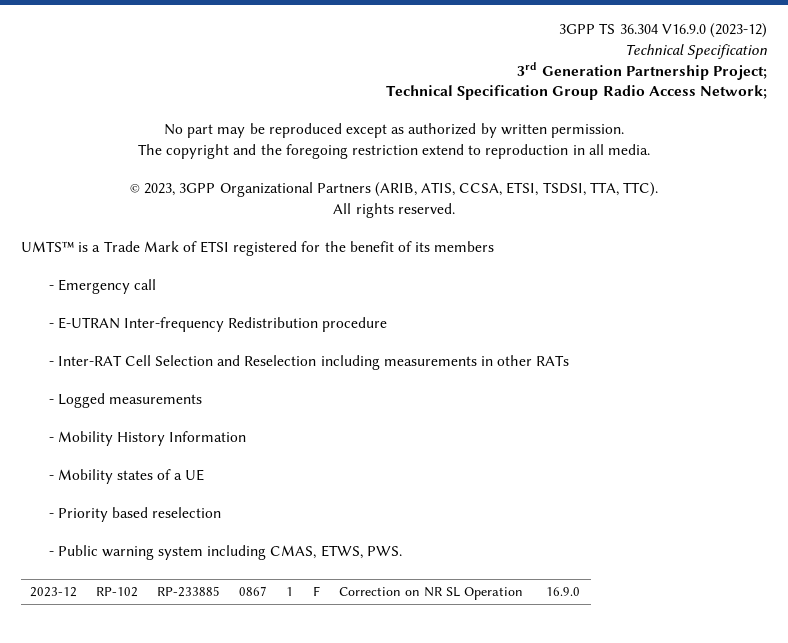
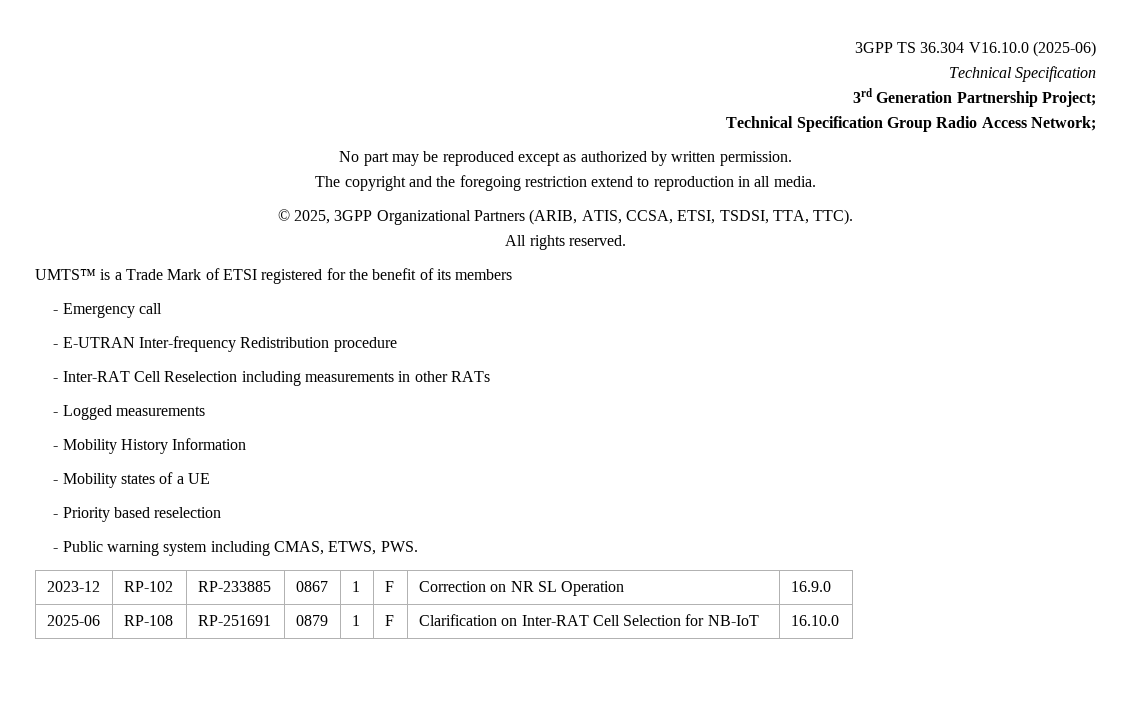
- 3GPP TS 36.304 V16.9.0 (2023-12)
+ 3GPP TS 36.304 V16.10.0 (2025-06)
- © 2023, 3GPP Organizational Partners (ARIB, ATIS, CCSA, ETSI, TSDSI, TTA, TTC).
+ © 2025, 3GPP Organizational Partners (ARIB, ATIS, CCSA, ETSI, TSDSI, TTA, TTC).
- - Inter-RAT Cell Selection and Reselection including measurements in other RATs
+ - Inter-RAT Cell Reselection including measurements in other RATs
+ 2025-06 | RP-108 | RP-251691 | 0879 | 1 | F | Clarification on Inter-RAT Cell Selection for NB-IoT | 16.10.0

